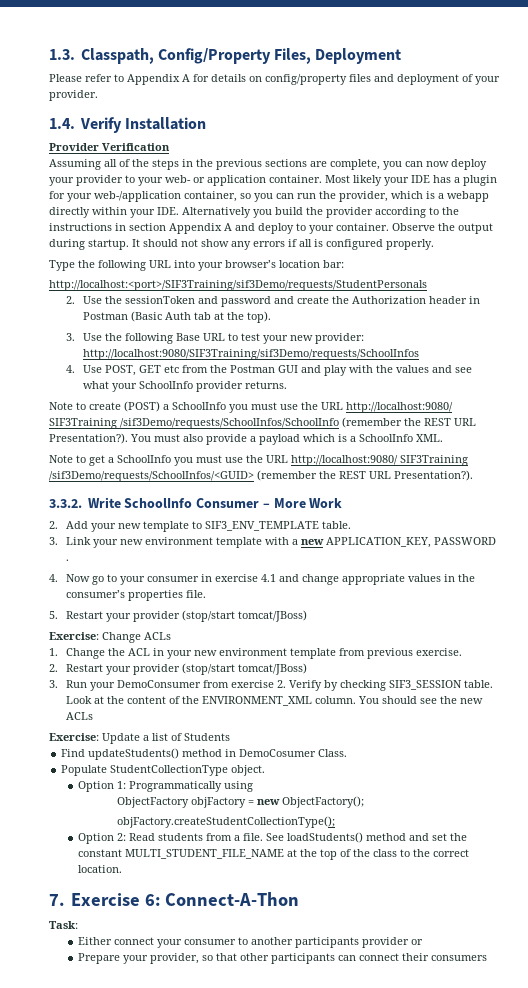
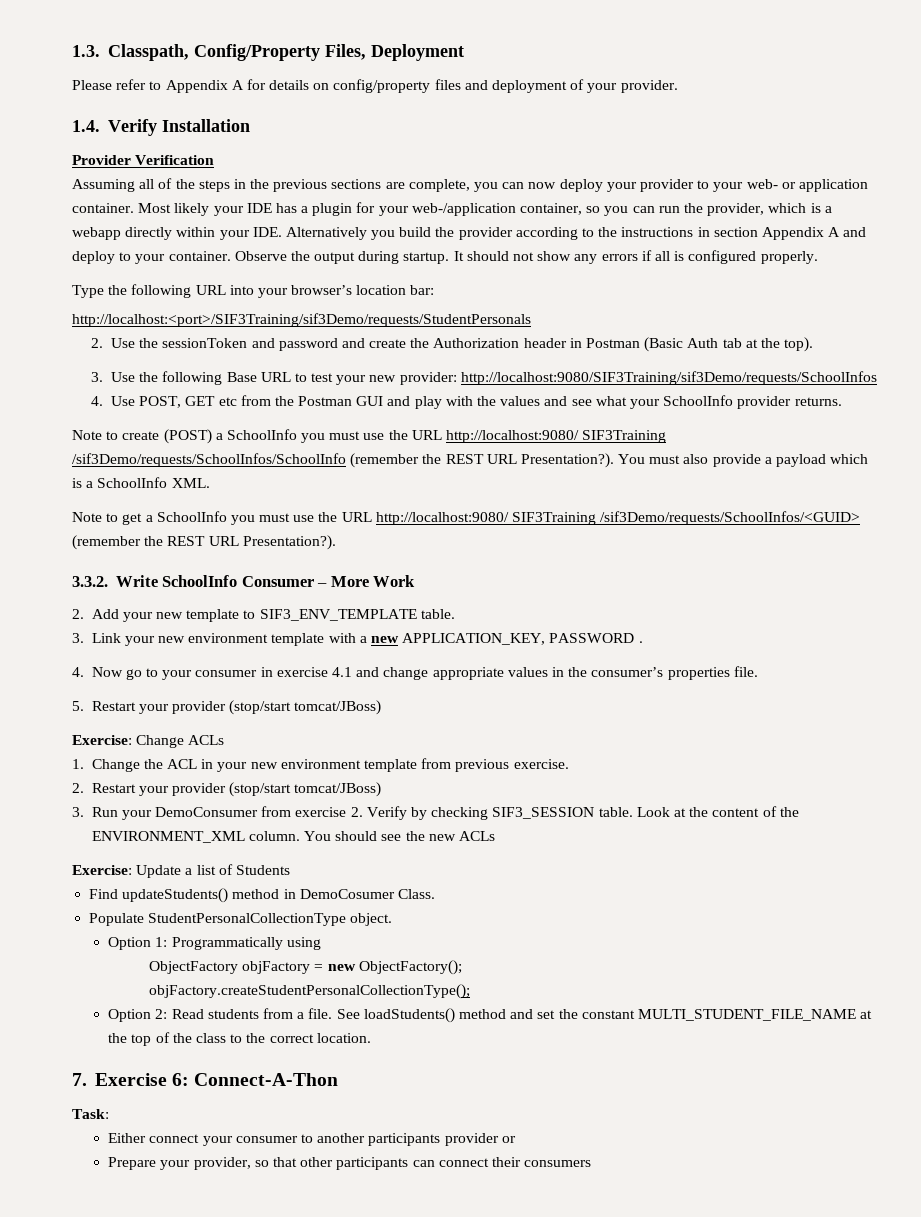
- Populate StudentCollectionType object.
+ Populate StudentPersonalCollectionType object.
- objFactory.createStudentCollectionType();
+ objFactory.createStudentPersonalCollectionType();

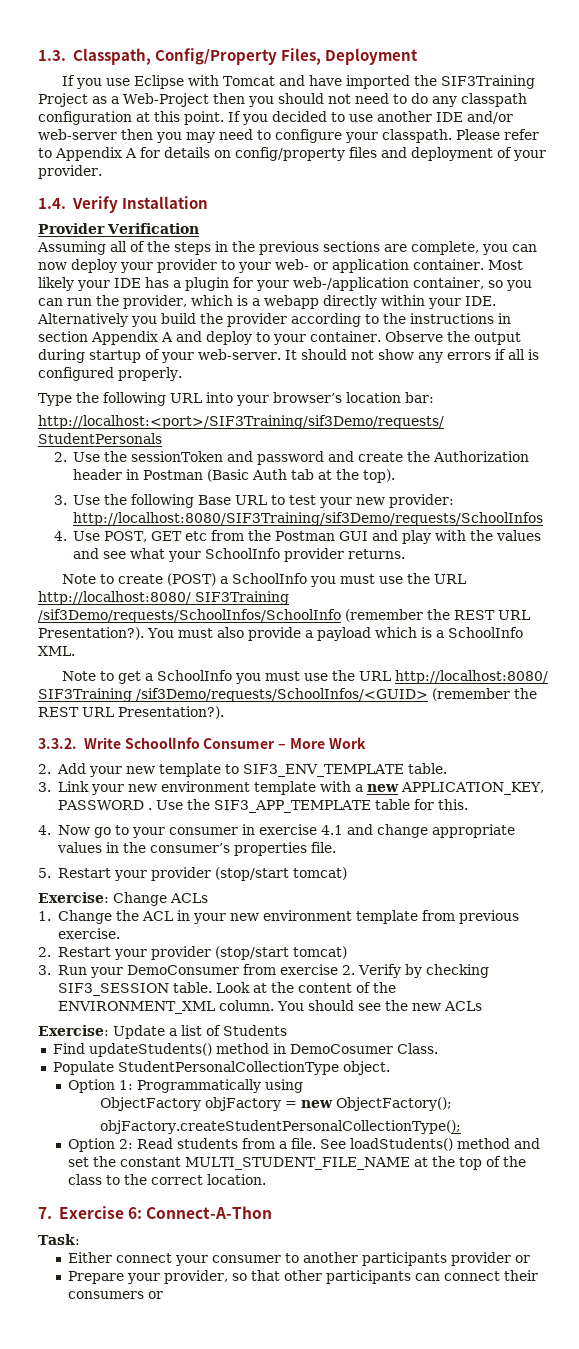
+ If you use Eclipse with Tomcat and have imported the SIF3Training Project as a Web-Project then you should not need to do any classpath configuration at this point. If you decided to use another IDE and/or web-server then you may need to configure your classpath.
- Observe the output during startup.
+ Observe the output during startup of your web-server.
- 3. Use the following Base URL to test your new provider: http://localhost:9080/SIF3Training/sif3Demo/requests/SchoolInfos
+ 3. Use the following Base URL to test your new provider: http://localhost:8080/SIF3Training/sif3Demo/requests/SchoolInfos
- Note to create (POST) a SchoolInfo you must use the URL http://localhost:9080/ SIF3Training /sif3Demo/requests/SchoolInfos/SchoolInfo (remember the REST URL Presentation?).
+ Note to create (POST) a SchoolInfo you must use the URL http://localhost:8080/ SIF3Training /sif3Demo/requests/SchoolInfos/SchoolInfo (remember the REST URL Presentation?).
- Note to get a SchoolInfo you must use the URL http://localhost:9080/ SIF3Training /sif3Demo/requests/SchoolInfos/<GUID> (remember the REST URL Presentation?).
+ Note to get a SchoolInfo you must use the URL http://localhost:8080/ SIF3Training /sif3Demo/requests/SchoolInfos/<GUID> (remember the REST URL Presentation?).
+ Use the SIF3_APP_TEMPLATE table for this.
- 5. Restart your provider (stop/start tomcat/JBoss)
+ 5. Restart your provider (stop/start tomcat)
- 2. Restart your provider (stop/start tomcat/JBoss)
+ 2. Restart your provider (stop/start tomcat)
- Prepare your provider, so that other participants can connect their consumers
+ Prepare your provider, so that other participants can connect their consumers or

